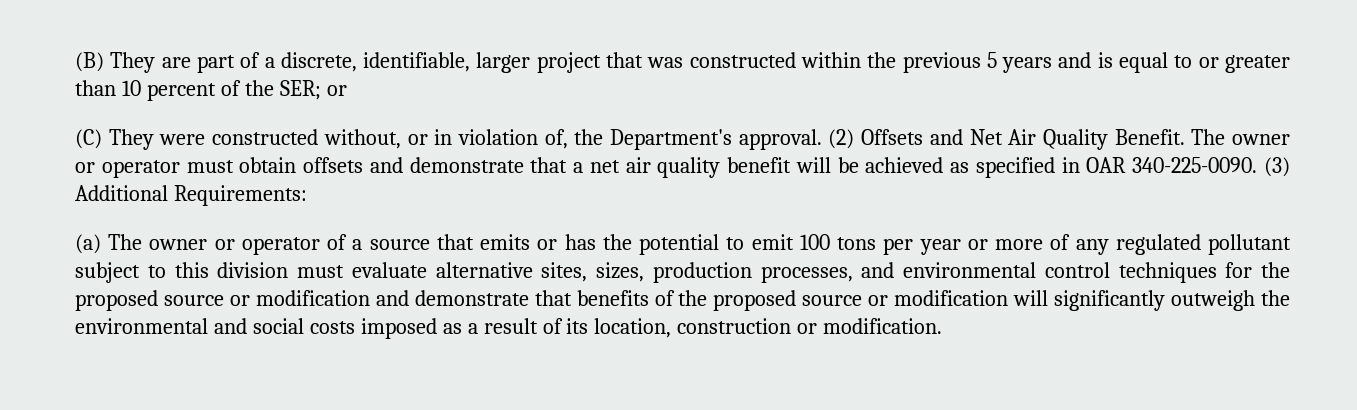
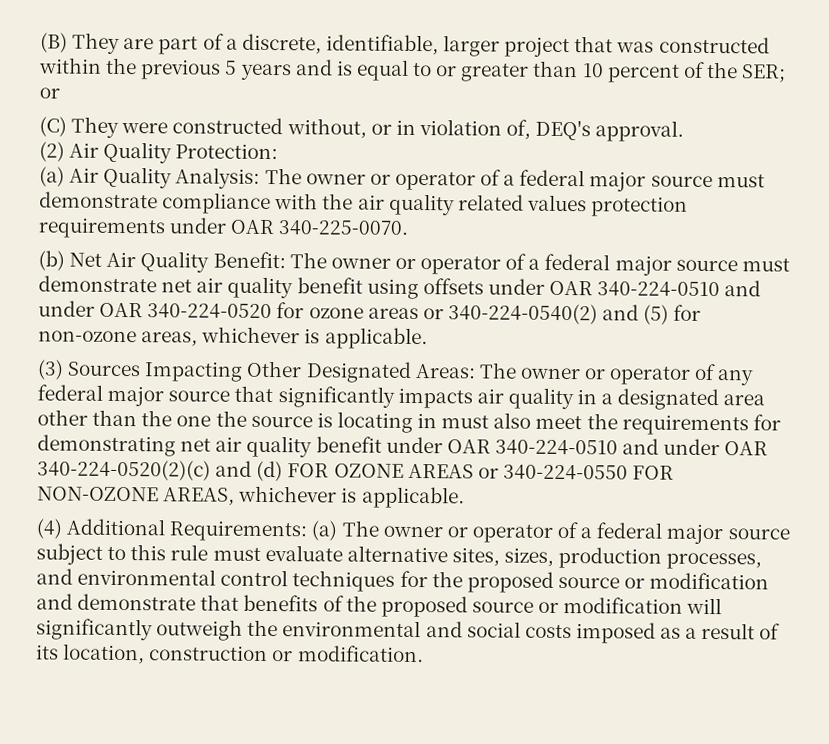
- (C) They were constructed without, or in violation of, the Department's approval. (2) Offsets and Net Air Quality Benefit. The owner or operator must obtain offsets and demonstrate that a net air quality benefit will be achieved as specified in OAR 340-225-0090. (3) Additional Requirements:
- (a) The owner or operator of a source that emits or has the potential to emit 100 tons per year or more of any regulated pollutant subject to this division must evaluate alternative sites, sizes, production processes, and environmental control techniques for the proposed source or modification and demonstrate that benefits of the proposed source or modification will significantly outweigh the environmental and social costs imposed as a result of its location, construction or modification.
+ (C) They were constructed without, or in violation of, DEQ's approval.
+ (2) Air Quality Protection:
+ (a) Air Quality Analysis: The owner or operator of a federal major source must demonstrate compliance with the air quality related values protection requirements under OAR 340-225-0070.
+ (b) Net Air Quality Benefit: The owner or operator of a federal major source must demonstrate net air quality benefit using offsets under OAR 340-224-0510 and under OAR 340-224-0520 for ozone areas or 340-224-0540(2) and (5) for non-ozone areas, whichever is applicable.
+ (3) Sources Impacting Other Designated Areas: The owner or operator of any federal major source that significantly impacts air quality in a designated area other than the one the source is locating in must also meet the requirements for demonstrating net air quality benefit under OAR 340-224-0510 and under OAR 340-224-0520(2)(c) and (d) FOR OZONE AREAS or 340-224-0550 FOR NON-OZONE AREAS, whichever is applicable.
+ (4) Additional Requirements: (a) The owner or operator of a federal major source subject to this rule must evaluate alternative sites, sizes, production processes, and environmental control techniques for the proposed source or modification and demonstrate that benefits of the proposed source or modification will significantly outweigh the environmental and social costs imposed as a result of its location, construction or modification.

